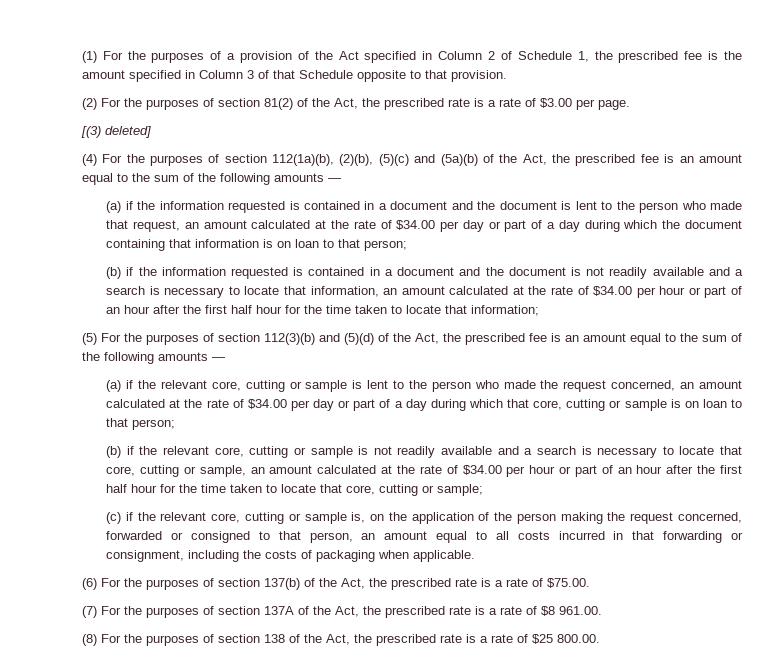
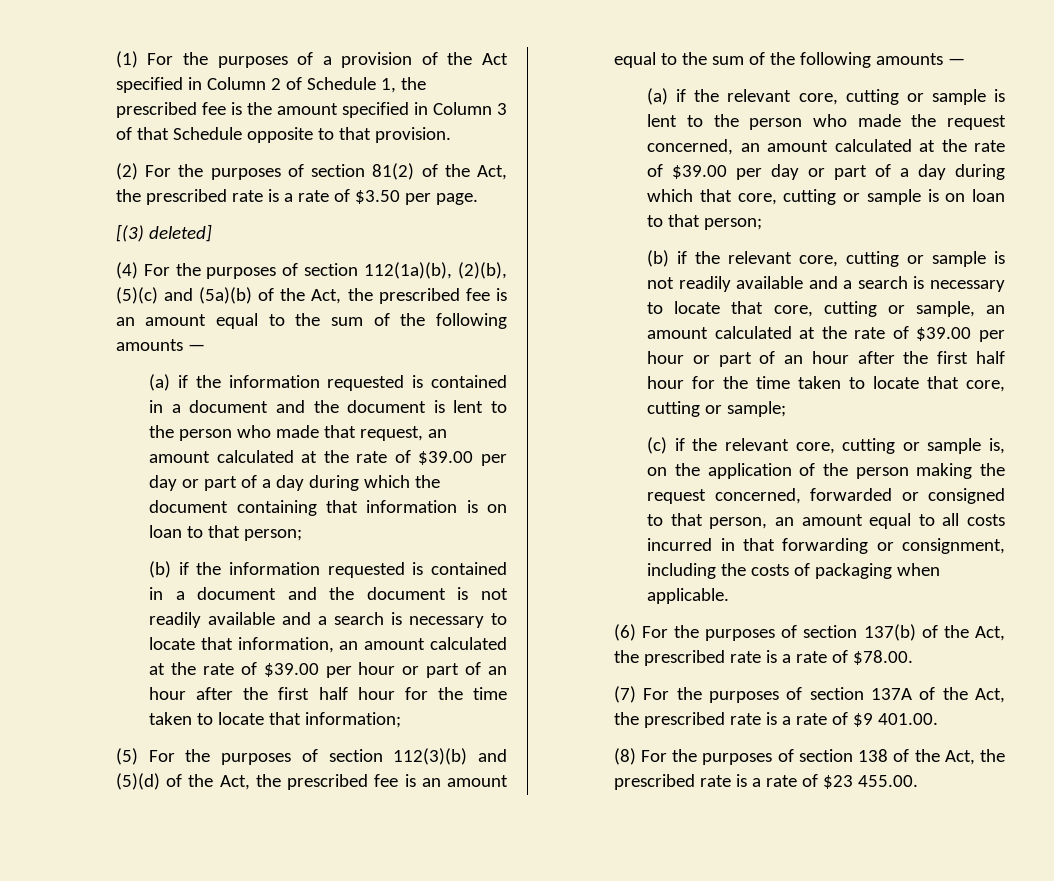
- (2) For the purposes of section 81(2) of the Act, the prescribed rate is a rate of $3.00 per page.
+ (2) For the purposes of section 81(2) of the Act, the prescribed rate is a rate of $3.50 per page.
- (a) if the information requested is contained in a document and the document is lent to the person who made that request, an amount calculated at the rate of $34.00 per day or part of a day during which the document containing that information is on loan to that person;
+ (a) if the information requested is contained in a document and the document is lent to the person who made that request, an amount calculated at the rate of $39.00 per day or part of a day during which the document containing that information is on loan to that person;
- (b) if the information requested is contained in a document and the document is not readily available and a search is necessary to locate that information, an amount calculated at the rate of $34.00 per hour or part of an hour after the first half hour for the time taken to locate that information;
+ (b) if the information requested is contained in a document and the document is not readily available and a search is necessary to locate that information, an amount calculated at the rate of $39.00 per hour or part of an hour after the first half hour for the time taken to locate that information;
- (a) if the relevant core, cutting or sample is lent to the person who made the request concerned, an amount calculated at the rate of $34.00 per day or part of a day during which that core, cutting or sample is on loan to that person;
+ (a) if the relevant core, cutting or sample is lent to the person who made the request concerned, an amount calculated at the rate of $39.00 per day or part of a day during which that core, cutting or sample is on loan to that person;
- (b) if the relevant core, cutting or sample is not readily available and a search is necessary to locate that core, cutting or sample, an amount calculated at the rate of $34.00 per hour or part of an hour after the first half hour for the time taken to locate that core, cutting or sample;
+ (b) if the relevant core, cutting or sample is not readily available and a search is necessary to locate that core, cutting or sample, an amount calculated at the rate of $39.00 per hour or part of an hour after the first half hour for the time taken to locate that core, cutting or sample;
- (6) For the purposes of section 137(b) of the Act, the prescribed rate is a rate of $75.00.
+ (6) For the purposes of section 137(b) of the Act, the prescribed rate is a rate of $78.00.
- (7) For the purposes of section 137A of the Act, the prescribed rate is a rate of $8 961.00.
+ (7) For the purposes of section 137A of the Act, the prescribed rate is a rate of $9 401.00.
- (8) For the purposes of section 138 of the Act, the prescribed rate is a rate of $25 800.00.
+ (8) For the purposes of section 138 of the Act, the prescribed rate is a rate of $23 455.00.

